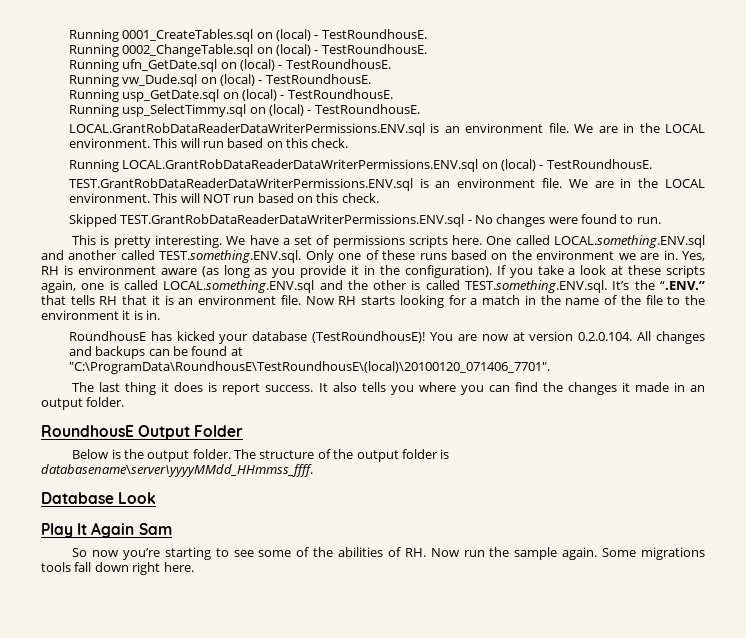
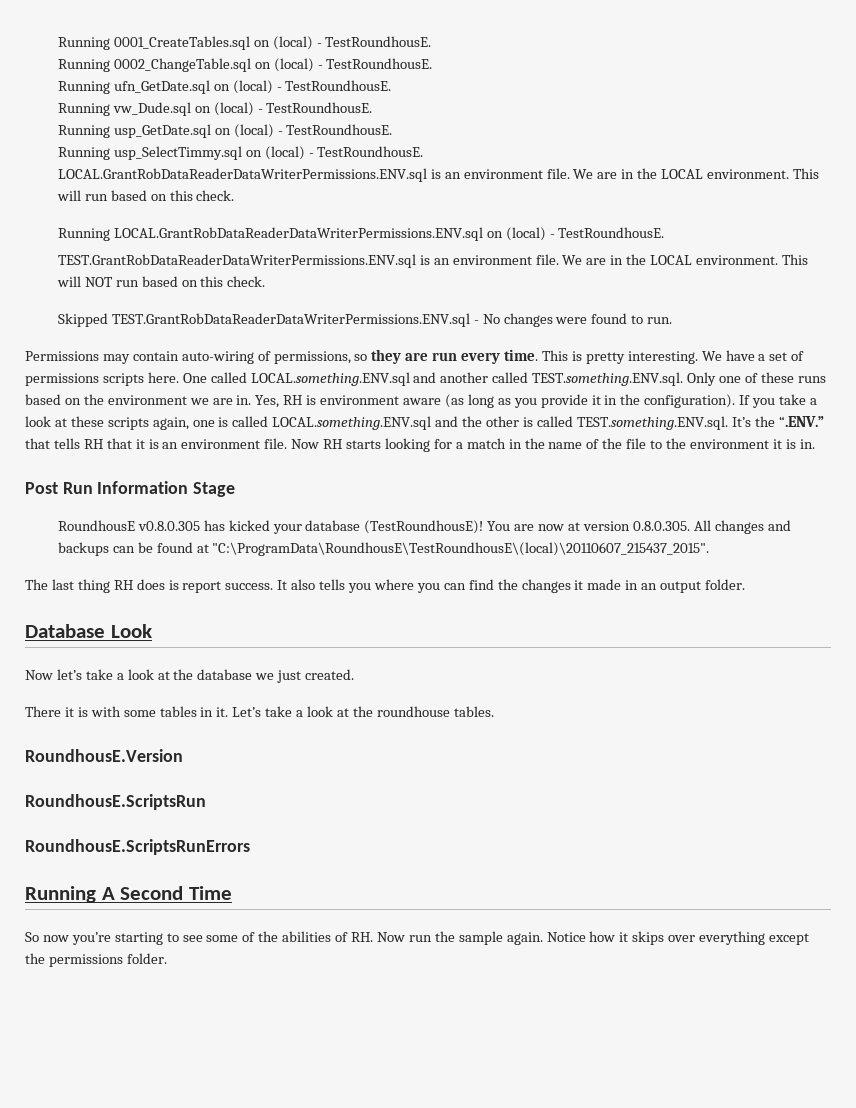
+ Permissions may contain auto-wiring of permissions, so they are run every time.
- RoundhousE has kicked your database (TestRoundhousE)!
+ Post Run Information Stage
+ RoundhousE v0.8.0.305 has kicked your database (TestRoundhousE)!
- You are now at version 0.2.0.104. All changes and backups can be found at "C:\ProgramData\RoundhousE\TestRoundhousE\(local)\20100120_071406_7701".
+ You are now at version 0.8.0.305. All changes and backups can be found at "C:\ProgramData\RoundhousE\TestRoundhousE\(local)\20110607_215437_2015".
- The last thing it does is report success.
+ The last thing RH does is report success.
- RoundhousE Output Folder
- Below is the output folder. The structure of the output folder is databasename\server\yyyyMMdd_HHmmss_ffff.
  Database Look
- Play It Again Sam
+ Now let’s take a look at the database we just created.
+ There it is with some tables in it. Let’s take a look at the roundhouse tables.
+ RoundhousE.Version
+ RoundhousE.ScriptsRun
+ RoundhousE.ScriptsRunErrors
+ Running A Second Time
- Some migrations tools fall down right here.
+ Notice how it skips over everything except the permissions folder.

